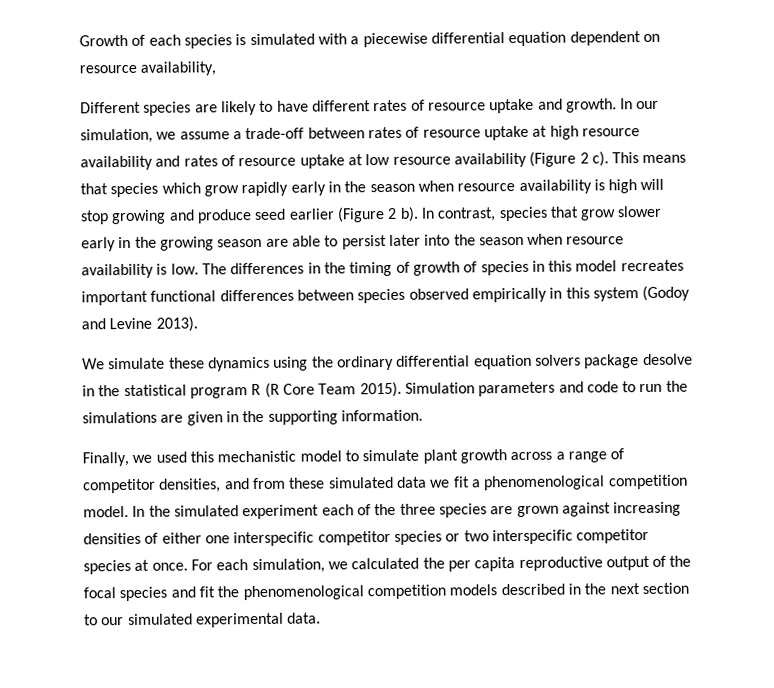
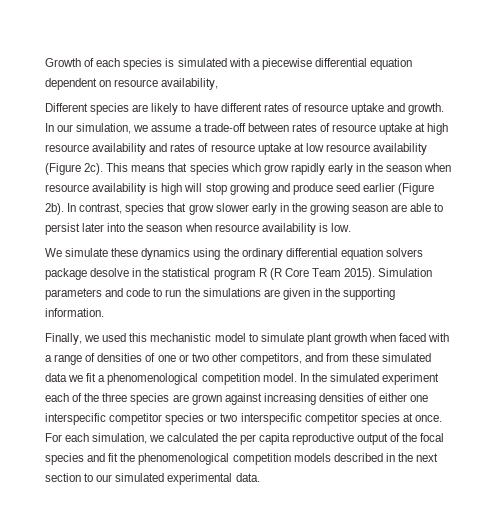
- In our simulation, we assume a trade-off between rates of resource uptake at high resource availability and rates of resource uptake at low resource availability (Figure 2 c).
+ In our simulation, we assume a trade-off between rates of resource uptake at high resource availability and rates of resource uptake at low resource availability (Figure 2c).
- This means that species which grow rapidly early in the season when resource availability is high will stop growing and produce seed earlier (Figure 2 b).
+ This means that species which grow rapidly early in the season when resource availability is high will stop growing and produce seed earlier (Figure 2b).
- The differences in the timing of growth of species in this model recreates important functional differences between species observed empirically in this system (Godoy and Levine 2013).
- Finally, we used this mechanistic model to simulate plant growth across a range of competitor densities, and from these simulated data we fit a phenomenological competition model.
+ Finally, we used this mechanistic model to simulate plant growth when faced with a range of densities of one or two other competitors, and from these simulated data we fit a phenomenological competition model.

